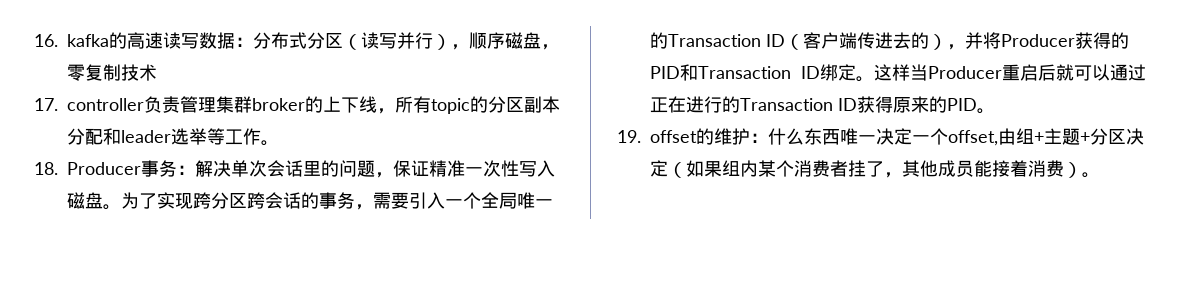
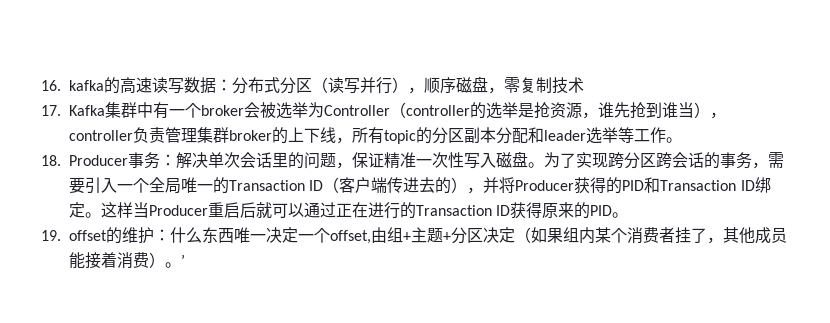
- 17. controller负责管理集群broker的上下线，所有topic的分区副本分配和leader选举等工作。
+ 17. Kafka集群中有一个broker会被选举为Controller（controller的选举是抢资源，谁先抢到谁当），controller负责管理集群broker的上下线，所有topic的分区副本分配和leader选举等工作。
- 19. offset的维护：什么东西唯一决定一个offset,由组+主题+分区决定（如果组内某个消费者挂了，其他成员能接着消费）。
+ 19. offset的维护：什么东西唯一决定一个offset,由组+主题+分区决定（如果组内某个消费者挂了，其他成员能接着消费）。’

